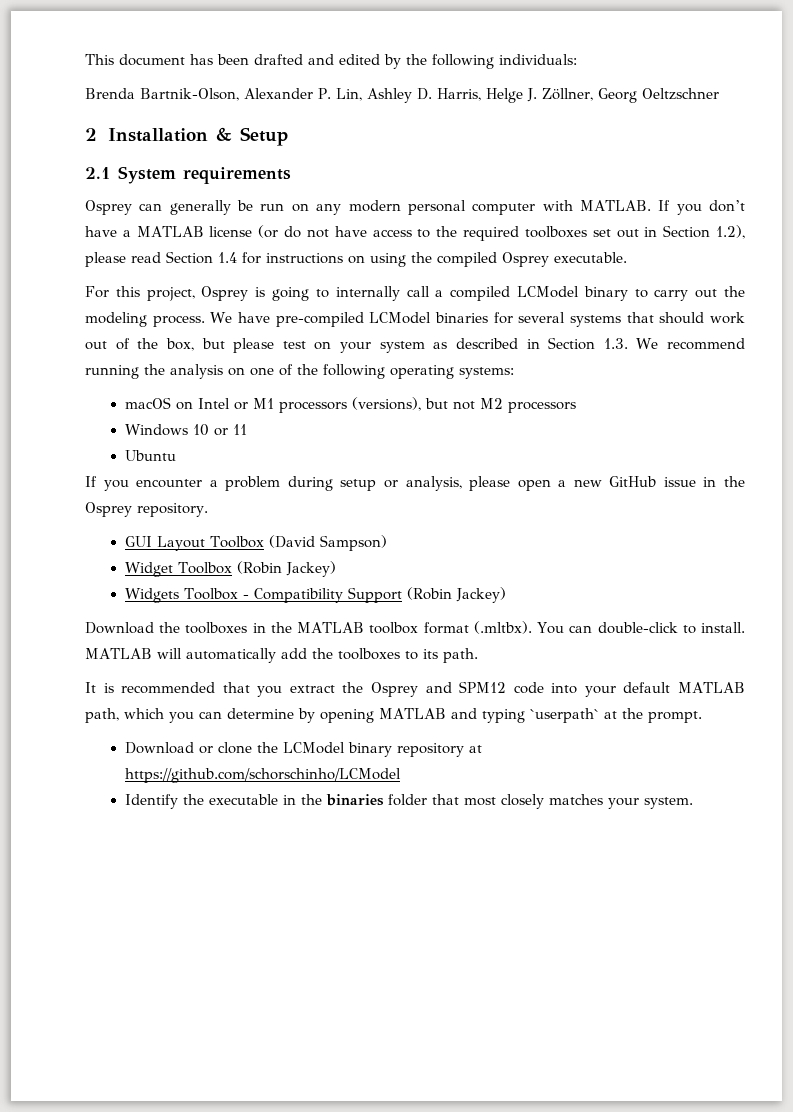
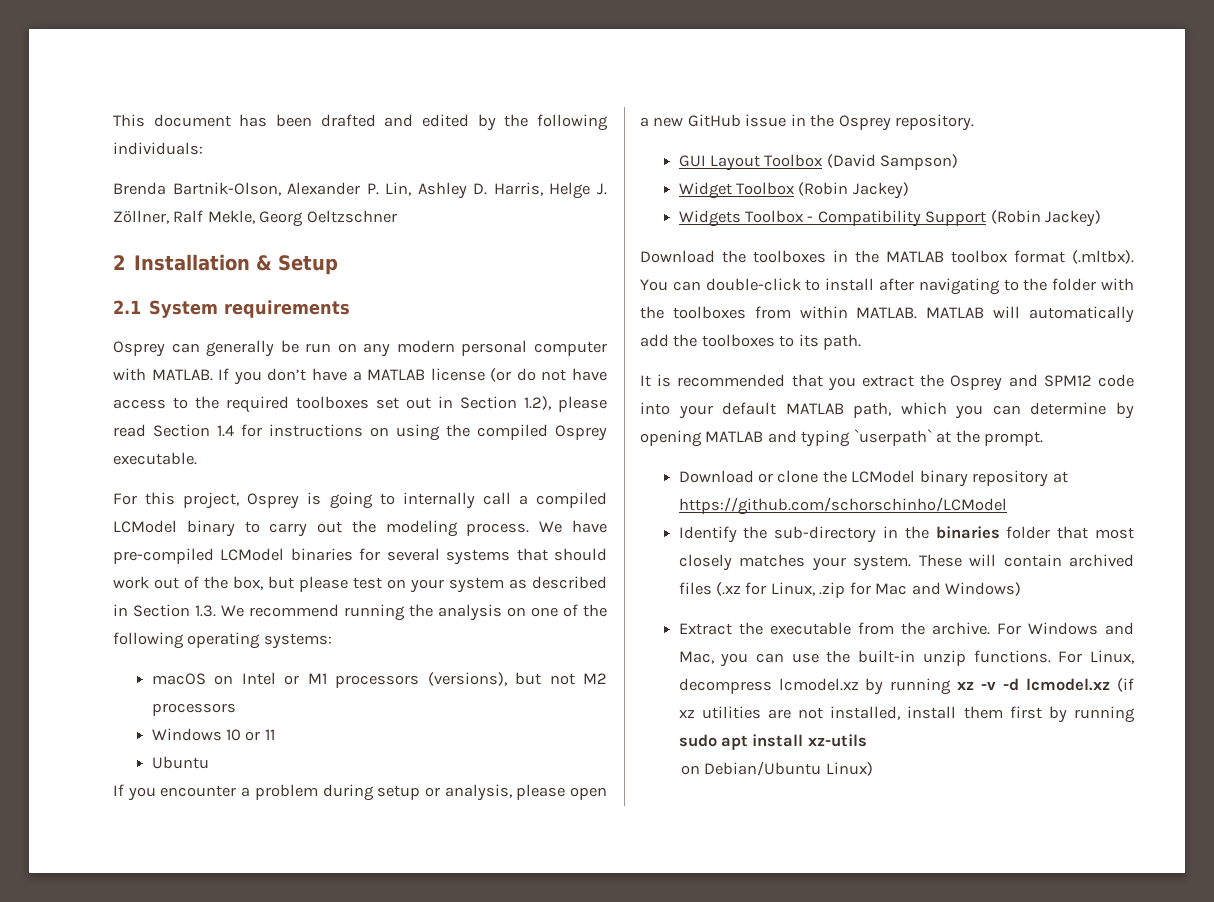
- Brenda Bartnik-Olson, Alexander P. Lin, Ashley D. Harris, Helge J. Zöllner, Georg Oeltzschner
+ Brenda Bartnik-Olson, Alexander P. Lin, Ashley D. Harris, Helge J. Zöllner, Ralf Mekle, Georg Oeltzschner
- Download the toolboxes in the MATLAB toolbox format (.mltbx). You can double-click to install.
+ Download the toolboxes in the MATLAB toolbox format (.mltbx). You can double-click to install after navigating to the folder with the toolboxes from within MATLAB.
- Identify the executable in the binaries folder that most closely matches your system.
+ Identify the sub-directory in the binaries folder that most closely matches your system.
+ These will contain archived files (.xz for Linux, .zip for Mac and Windows)
+ Extract the executable from the archive. For Windows and Mac, you can use the built-in unzip functions. For Linux, decompress lcmodel.xz by running xz -v -d lcmodel.xz (if xz utilities are not installed, install them first by running sudo apt install xz-utils
+ on Debian/Ubuntu Linux)

